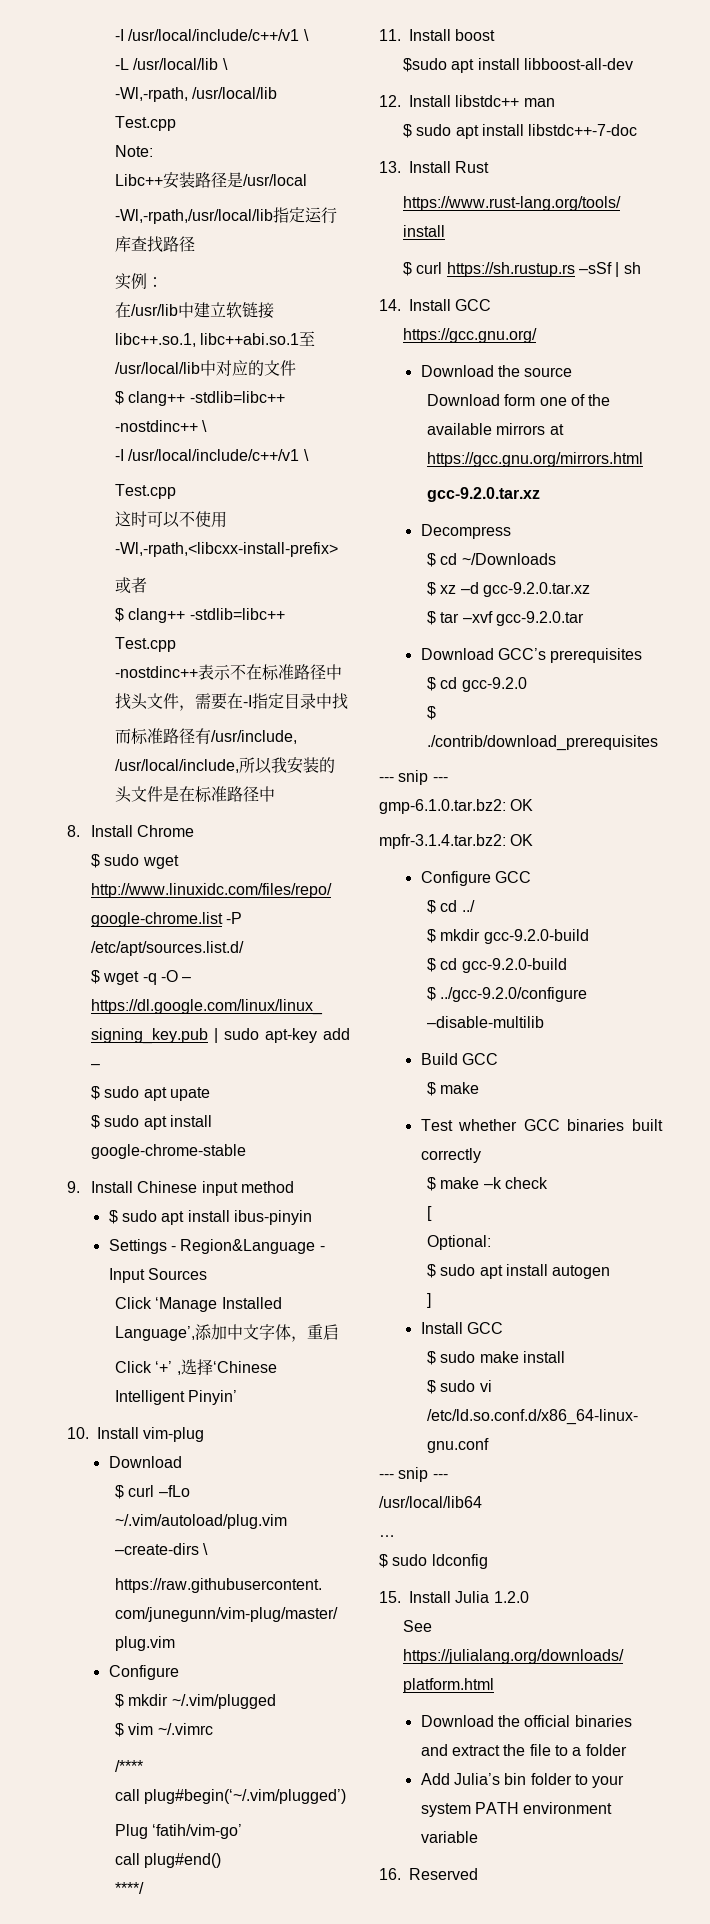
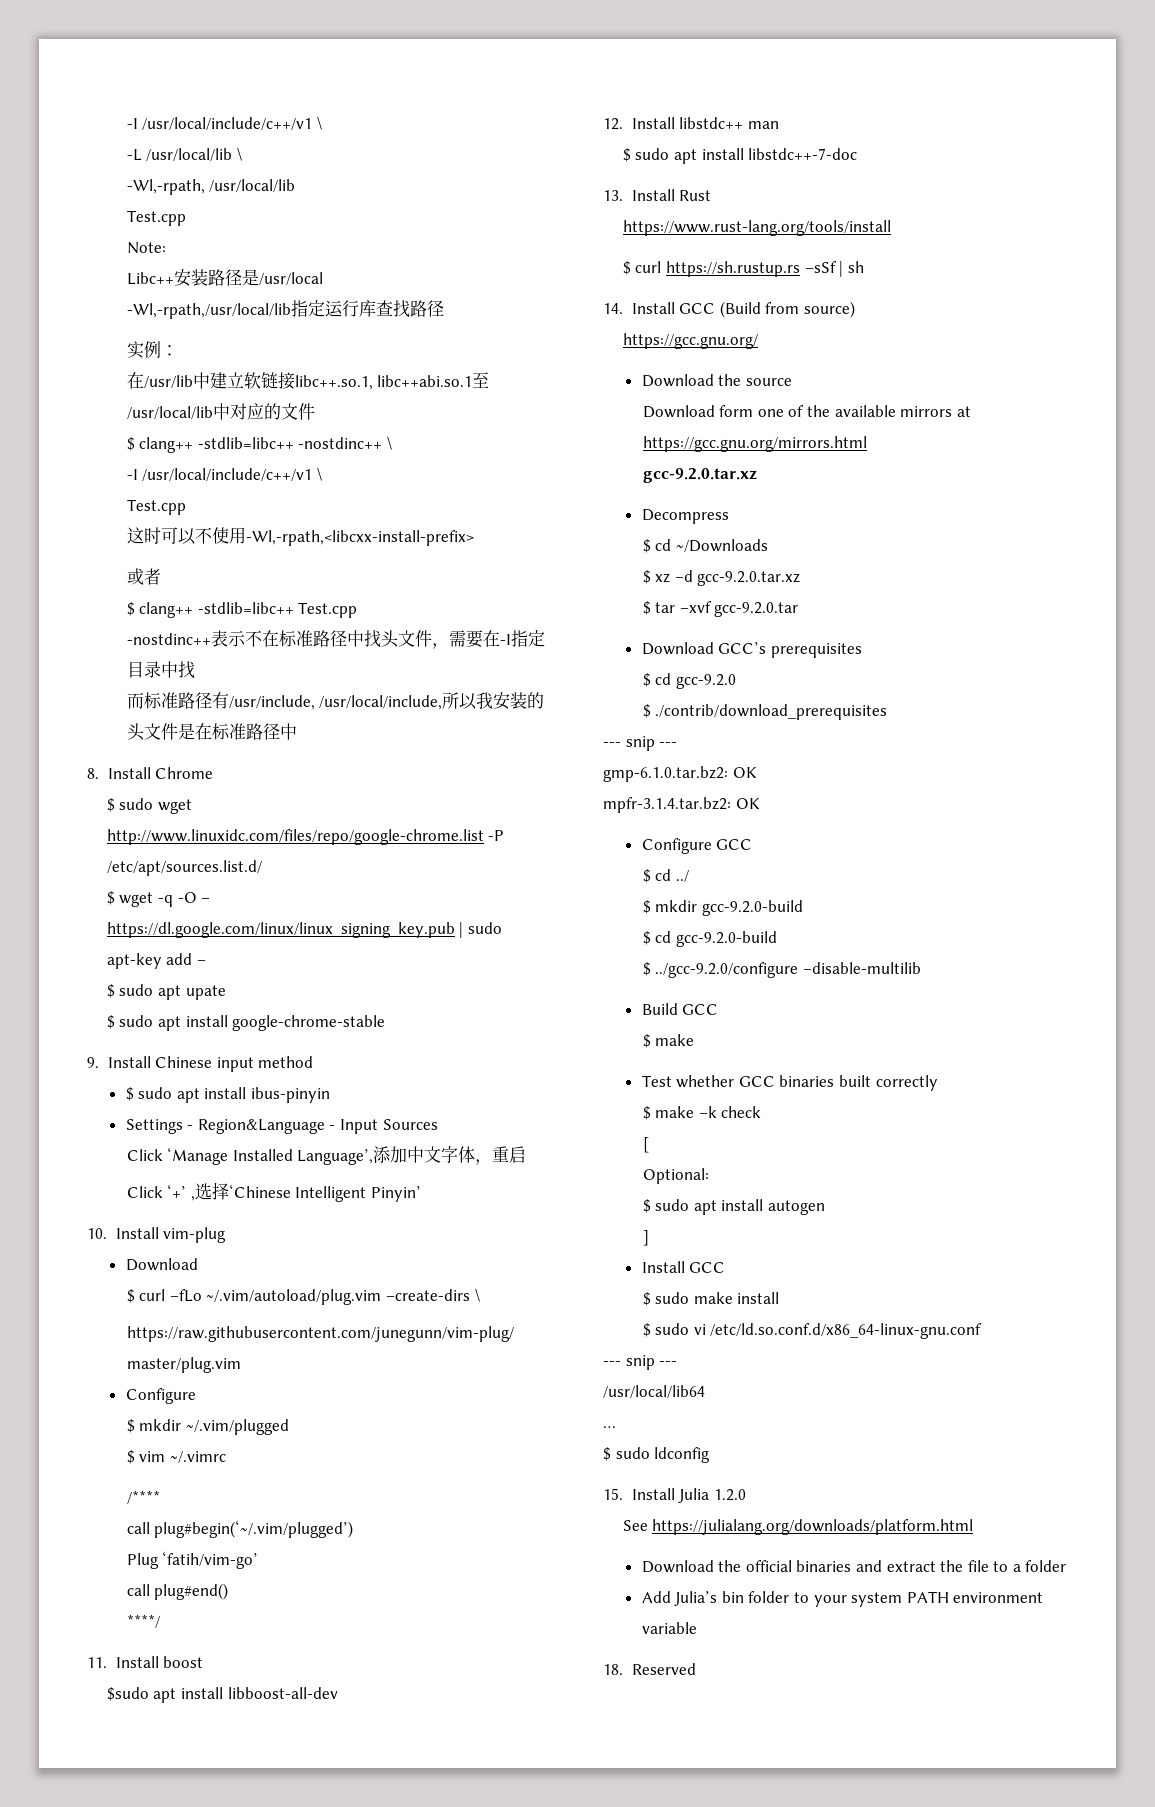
- 14. Install GCC
+ 14. Install GCC (Build from source)
- 16. Reserved
+ 18. Reserved

